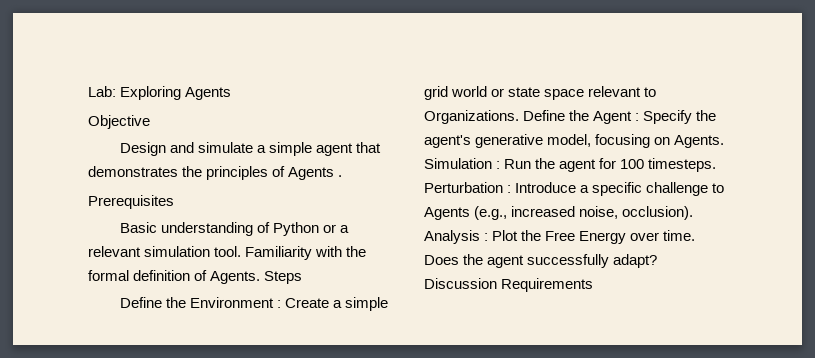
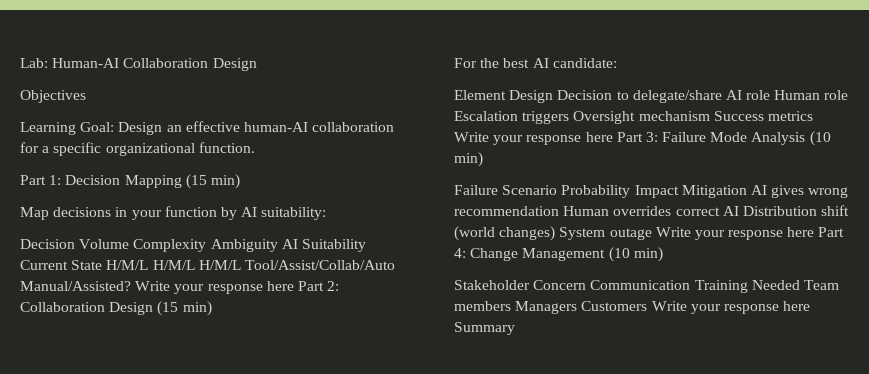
- Lab: Exploring Agents
- Objective
- Design and simulate a simple agent that demonstrates the principles of Agents .
- Prerequisites
- Basic understanding of Python or a relevant simulation tool. Familiarity with the formal definition of Agents. Steps
- Define the Environment : Create a simple grid world or state space relevant to Organizations. Define the Agent : Specify the agent's generative model, focusing on Agents. Simulation : Run the agent for 100 timesteps. Perturbation : Introduce a specific challenge to Agents (e.g., increased noise, occlusion). Analysis : Plot the Free Energy over time. Does the agent successfully adapt? Discussion Requirements
+ Lab: Human-AI Collaboration Design
+ Objectives
+ Learning Goal: Design an effective human-AI collaboration for a specific organizational function.
+ Part 1: Decision Mapping (15 min)
+ Map decisions in your function by AI suitability:
+ Decision Volume Complexity Ambiguity AI Suitability Current State H/M/L H/M/L H/M/L Tool/Assist/Collab/Auto Manual/Assisted? Write your response here Part 2: Collaboration Design (15 min)
+ For the best AI candidate:
+ Element Design Decision to delegate/share AI role Human role Escalation triggers Oversight mechanism Success metrics Write your response here Part 3: Failure Mode Analysis (10 min)
+ Failure Scenario Probability Impact Mitigation AI gives wrong recommendation Human overrides correct AI Distribution shift (world changes) System outage Write your response here Part 4: Change Management (10 min)
+ Stakeholder Concern Communication Training Needed Team members Managers Customers Write your response here Summary

